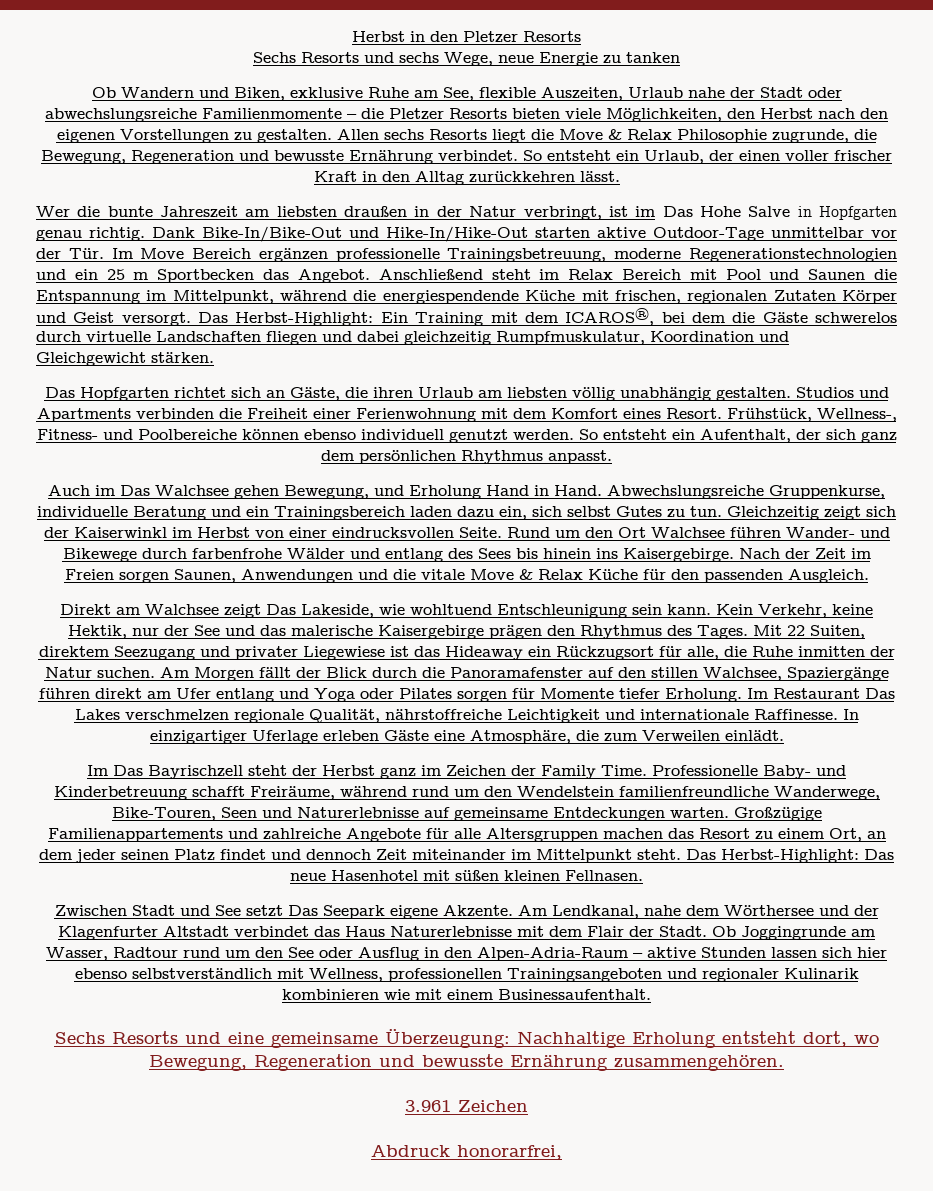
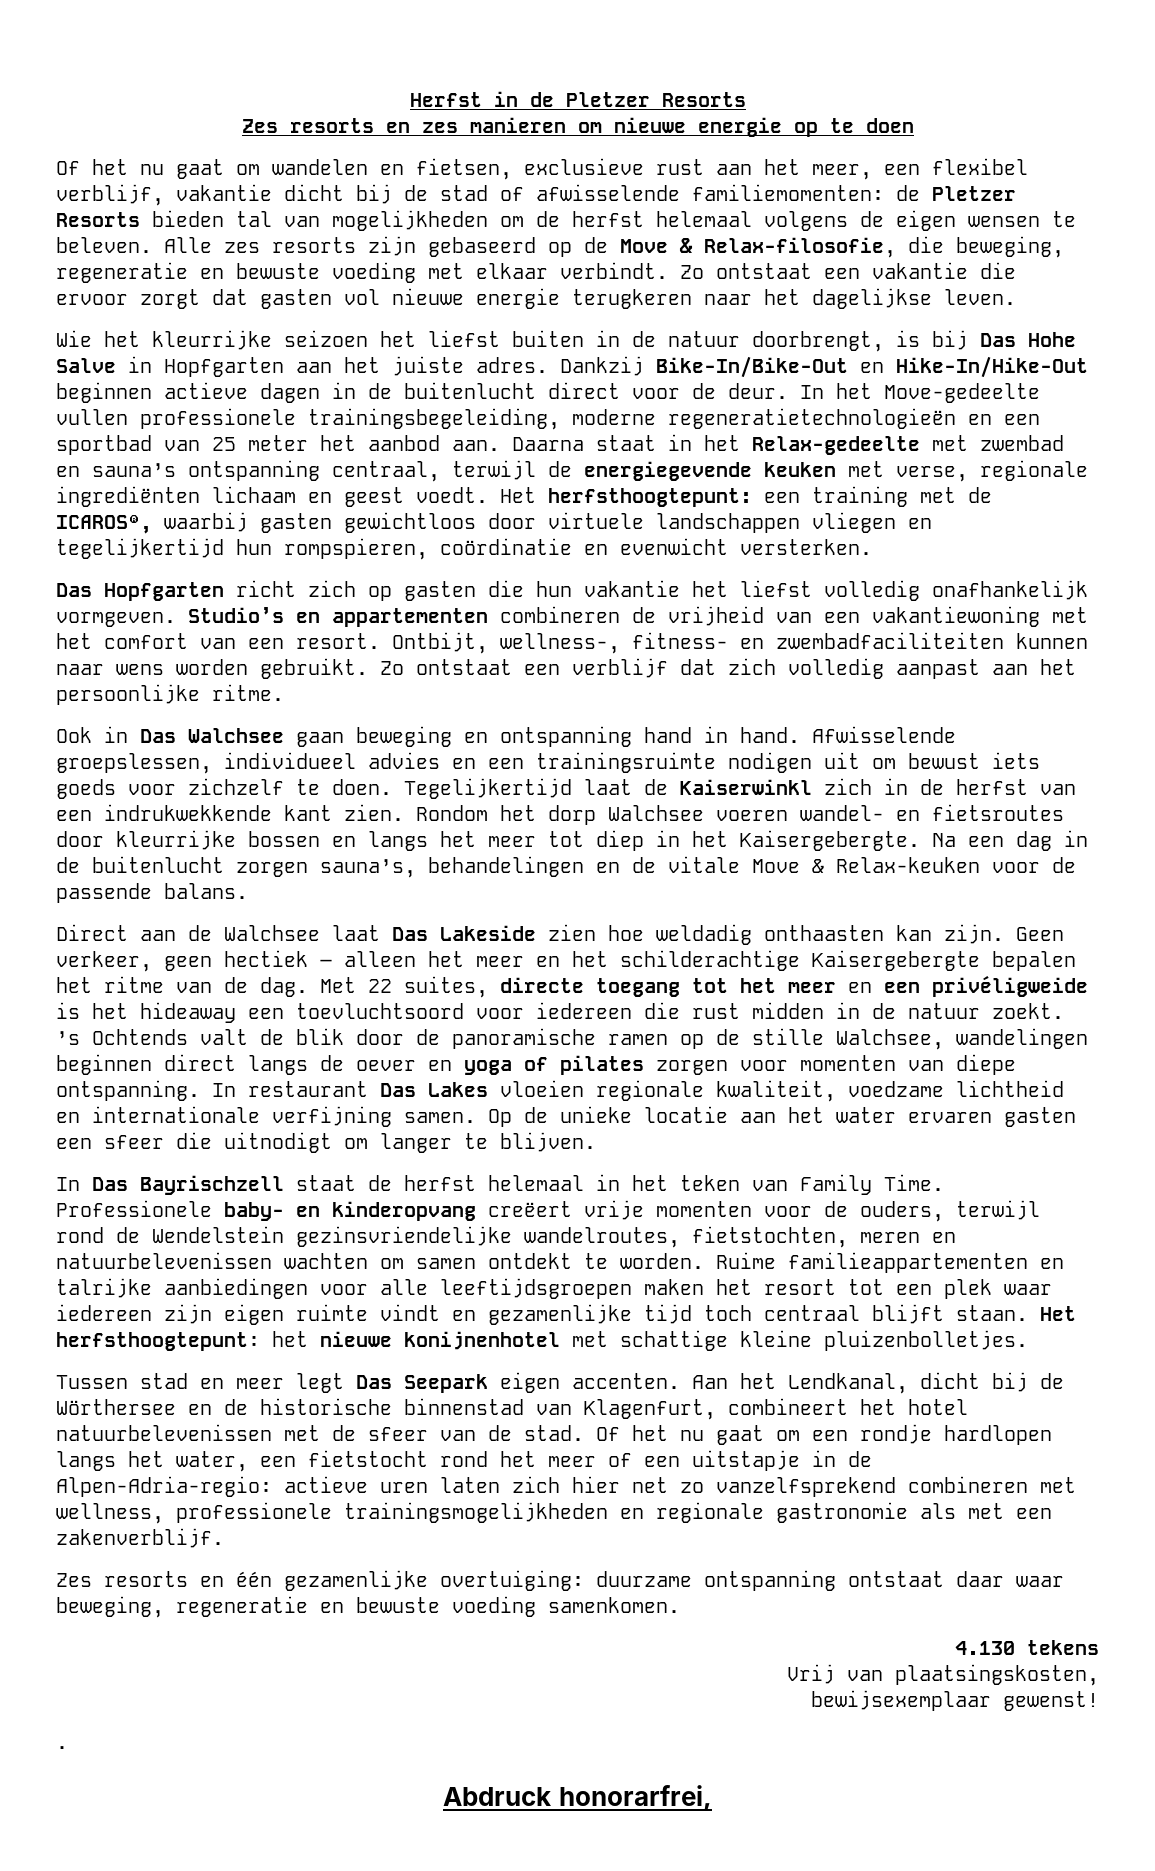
- Herbst in den Pletzer Resorts
+ Herfst in de Pletzer Resorts
- Sechs Resorts und sechs Wege, neue Energie zu tanken
- Ob Wandern und Biken, exklusive Ruhe am See, flexible Auszeiten, Urlaub nahe der Stadt oder abwechslungsreiche Familienmomente – die Pletzer Resorts bieten viele Möglichkeiten, den Herbst nach den eigenen Vorstellungen zu gestalten. Allen sechs Resorts liegt die Move & Relax Philosophie zugrunde, die Bewegung, Regeneration und bewusste Ernährung verbindet. So entsteht ein Urlaub, der einen voller frischer Kraft in den Alltag zurückkehren lässt.
- Wer die bunte Jahreszeit am liebsten draußen in der Natur verbringt, ist im Das Hohe Salve in Hopfgarten genau richtig. Dank Bike-In/Bike-Out und Hike-In/Hike-Out starten aktive Outdoor-Tage unmittelbar vor der Tür. Im Move Bereich ergänzen professionelle Trainingsbetreuung, moderne Regenerationstechnologien und ein 25 m Sportbecken das Angebot. Anschließend steht im Relax Bereich mit Pool und Saunen die Entspannung im Mittelpunkt, während die energiespendende Küche mit frischen, regionalen Zutaten Körper und Geist versorgt. Das Herbst-Highlight: Ein Training mit dem ICAROS®, bei dem die Gäste schwerelos durch virtuelle Landschaften fliegen und dabei gleichzeitig Rumpfmuskulatur, Koordination und Gleichgewicht stärken.
- Das Hopfgarten richtet sich an Gäste, die ihren Urlaub am liebsten völlig unabhängig gestalten. Studios und Apartments verbinden die Freiheit einer Ferienwohnung mit dem Komfort eines Resort. Frühstück, Wellness-, Fitness- und Poolbereiche können ebenso individuell genutzt werden. So entsteht ein Aufenthalt, der sich ganz dem persönlichen Rhythmus anpasst.
- Auch im Das Walchsee gehen Bewegung, und Erholung Hand in Hand. Abwechslungsreiche Gruppenkurse, individuelle Beratung und ein Trainingsbereich laden dazu ein, sich selbst Gutes zu tun. Gleichzeitig zeigt sich der Kaiserwinkl im Herbst von einer eindrucksvollen Seite. Rund um den Ort Walchsee führen Wander- und Bikewege durch farbenfrohe Wälder und entlang des Sees bis hinein ins Kaisergebirge. Nach der Zeit im Freien sorgen Saunen, Anwendungen und die vitale Move & Relax Küche für den passenden Ausgleich.
- Direkt am Walchsee zeigt Das Lakeside, wie wohltuend Entschleunigung sein kann. Kein Verkehr, keine Hektik, nur der See und das malerische Kaisergebirge prägen den Rhythmus des Tages. Mit 22 Suiten, direktem Seezugang und privater Liegewiese ist das Hideaway ein Rückzugsort für alle, die Ruhe inmitten der Natur suchen. Am Morgen fällt der Blick durch die Panoramafenster auf den stillen Walchsee, Spaziergänge führen direkt am Ufer entlang und Yoga oder Pilates sorgen für Momente tiefer Erholung. Im Restaurant Das Lakes verschmelzen regionale Qualität, nährstoffreiche Leichtigkeit und internationale Raffinesse. In einzigartiger Uferlage erleben Gäste eine Atmosphäre, die zum Verweilen einlädt.
- Im Das Bayrischzell steht der Herbst ganz im Zeichen der Family Time. Professionelle Baby- und Kinderbetreuung schafft Freiräume, während rund um den Wendelstein familienfreundliche Wanderwege, Bike-Touren, Seen und Naturerlebnisse auf gemeinsame Entdeckungen warten. Großzügige Familienappartements und zahlreiche Angebote für alle Altersgruppen machen das Resort zu einem Ort, an dem jeder seinen Platz findet und dennoch Zeit miteinander im Mittelpunkt steht. Das Herbst-Highlight: Das neue Hasenhotel mit süßen kleinen Fellnasen.
- Zwischen Stadt und See setzt Das Seepark eigene Akzente. Am Lendkanal, nahe dem Wörthersee und der Klagenfurter Altstadt verbindet das Haus Naturerlebnisse mit dem Flair der Stadt. Ob Joggingrunde am Wasser, Radtour rund um den See oder Ausflug in den Alpen-Adria-Raum – aktive Stunden lassen sich hier ebenso selbstverständlich mit Wellness, professionellen Trainingsangeboten und regionaler Kulinarik kombinieren wie mit einem Businessaufenthalt.
- Sechs Resorts und eine gemeinsame Überzeugung: Nachhaltige Erholung entsteht dort, wo Bewegung, Regeneration und bewusste Ernährung zusammengehören.
- 3.961 Zeichen
+ Zes resorts en zes manieren om nieuwe energie op te doen
+ Of het nu gaat om wandelen en fietsen, exclusieve rust aan het meer, een flexibel verblijf, vakantie dicht bij de stad of afwisselende familiemomenten: de Pletzer Resorts bieden tal van mogelijkheden om de herfst helemaal volgens de eigen wensen te beleven. Alle zes resorts zijn gebaseerd op de Move & Relax-filosofie, die beweging, regeneratie en bewuste voeding met elkaar verbindt. Zo ontstaat een vakantie die ervoor zorgt dat gasten vol nieuwe energie terugkeren naar het dagelijkse leven.
+ Wie het kleurrijke seizoen het liefst buiten in de natuur doorbrengt, is bij Das Hohe Salve in Hopfgarten aan het juiste adres. Dankzij Bike-In/Bike-Out en Hike-In/Hike-Out beginnen actieve dagen in de buitenlucht direct voor de deur. In het Move-gedeelte vullen professionele trainingsbegeleiding, moderne regeneratietechnologieën en een sportbad van 25 meter het aanbod aan. Daarna staat in het Relax-gedeelte met zwembad en sauna’s ontspanning centraal, terwijl de energiegevende keuken met verse, regionale ingrediënten lichaam en geest voedt. Het herfsthoogtepunt: een training met de ICAROS®, waarbij gasten gewichtloos door virtuele landschappen vliegen en tegelijkertijd hun rompspieren, coördinatie en evenwicht versterken.
+ Das Hopfgarten richt zich op gasten die hun vakantie het liefst volledig onafhankelijk vormgeven. Studio’s en appartementen combineren de vrijheid van een vakantiewoning met het comfort van een resort. Ontbijt, wellness-, fitness- en zwembadfaciliteiten kunnen naar wens worden gebruikt. Zo ontstaat een verblijf dat zich volledig aanpast aan het persoonlijke ritme.
+ Ook in Das Walchsee gaan beweging en ontspanning hand in hand. Afwisselende groepslessen, individueel advies en een trainingsruimte nodigen uit om bewust iets goeds voor zichzelf te doen. Tegelijkertijd laat de Kaiserwinkl zich in de herfst van een indrukwekkende kant zien. Rondom het dorp Walchsee voeren wandel- en fietsroutes door kleurrijke bossen en langs het meer tot diep in het Kaisergebergte. Na een dag in de buitenlucht zorgen sauna’s, behandelingen en de vitale Move & Relax-keuken voor de passende balans.
+ Direct aan de Walchsee laat Das Lakeside zien hoe weldadig onthaasten kan zijn. Geen verkeer, geen hectiek – alleen het meer en het schilderachtige Kaisergebergte bepalen het ritme van de dag. Met 22 suites, directe toegang tot het meer en een privéligweide is het hideaway een toevluchtsoord voor iedereen die rust midden in de natuur zoekt. ’s Ochtends valt de blik door de panoramische ramen op de stille Walchsee, wandelingen beginnen direct langs de oever en yoga of pilates zorgen voor momenten van diepe ontspanning. In restaurant Das Lakes vloeien regionale kwaliteit, voedzame lichtheid en internationale verfijning samen. Op de unieke locatie aan het water ervaren gasten een sfeer die uitnodigt om langer te blijven.
+ In Das Bayrischzell staat de herfst helemaal in het teken van Family Time. Professionele baby- en kinderopvang creëert vrije momenten voor de ouders, terwijl rond de Wendelstein gezinsvriendelijke wandelroutes, fietstochten, meren en natuurbelevenissen wachten om samen ontdekt te worden. Ruime familieappartementen en talrijke aanbiedingen voor alle leeftijdsgroepen maken het resort tot een plek waar iedereen zijn eigen ruimte vindt en gezamenlijke tijd toch centraal blijft staan. Het herfsthoogtepunt: het nieuwe konijnenhotel met schattige kleine pluizenbolletjes.
+ Tussen stad en meer legt Das Seepark eigen accenten. Aan het Lendkanal, dicht bij de Wörthersee en de historische binnenstad van Klagenfurt, combineert het hotel natuurbelevenissen met de sfeer van de stad. Of het nu gaat om een rondje hardlopen langs het water, een fietstocht rond het meer of een uitstapje in de Alpen-Adria-regio: actieve uren laten zich hier net zo vanzelfsprekend combineren met wellness, professionele trainingsmogelijkheden en regionale gastronomie als met een zakenverblijf.
+ Zes resorts en één gezamenlijke overtuiging: duurzame ontspanning ontstaat daar waar beweging, regeneratie en bewuste voeding samenkomen.
+ 4.130 tekens
+ Vrij van plaatsingskosten,
+ bewijsexemplaar gewenst!
+ .

